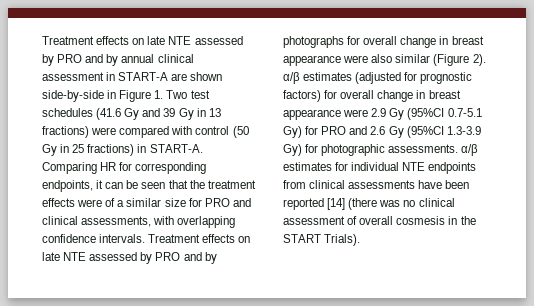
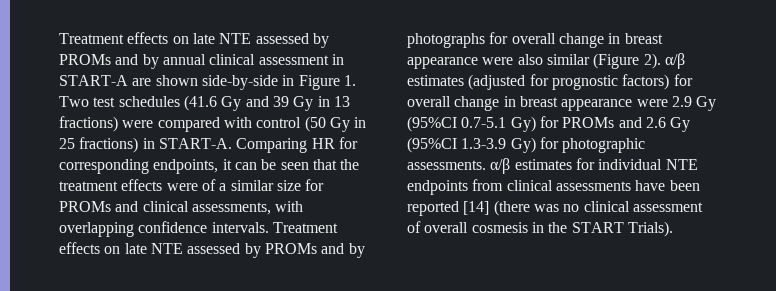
- Treatment effects on late NTE assessed by PRO and by annual clinical assessment in START-A are shown side-by-side in Figure 1. Two test schedules (41.6 Gy and 39 Gy in 13 fractions) were compared with control (50 Gy in 25 fractions) in START-A.
+ Treatment effects on late NTE assessed by PROMs and by annual clinical assessment in START-A are shown side-by-side in Figure 1. Two test schedules (41.6 Gy and 39 Gy in 13 fractions) were compared with control (50 Gy in 25 fractions) in START-A.
- Comparing HR for corresponding endpoints, it can be seen that the treatment effects were of a similar size for PRO and clinical assessments, with overlapping confidence intervals.
+ Comparing HR for corresponding endpoints, it can be seen that the treatment effects were of a similar size for PROMs and clinical assessments, with overlapping confidence intervals.
- Treatment effects on late NTE assessed by PRO and by photographs for overall change in breast appearance were also similar (Figure 2). α/β estimates (adjusted for prognostic factors) for overall change in breast appearance were 2.9 Gy (95%CI 0.7-5.1 Gy) for PRO and 2.6 Gy (95%CI 1.3-3.9 Gy) for photographic assessments. α/β estimates for individual NTE endpoints from clinical assessments have been reported [14] (there was no clinical assessment of overall cosmesis in the START Trials).
+ Treatment effects on late NTE assessed by PROMs and by photographs for overall change in breast appearance were also similar (Figure 2). α/β estimates (adjusted for prognostic factors) for overall change in breast appearance were 2.9 Gy (95%CI 0.7-5.1 Gy) for PROMs and 2.6 Gy (95%CI 1.3-3.9 Gy) for photographic assessments. α/β estimates for individual NTE endpoints from clinical assessments have been reported [14] (there was no clinical assessment of overall cosmesis in the START Trials).

